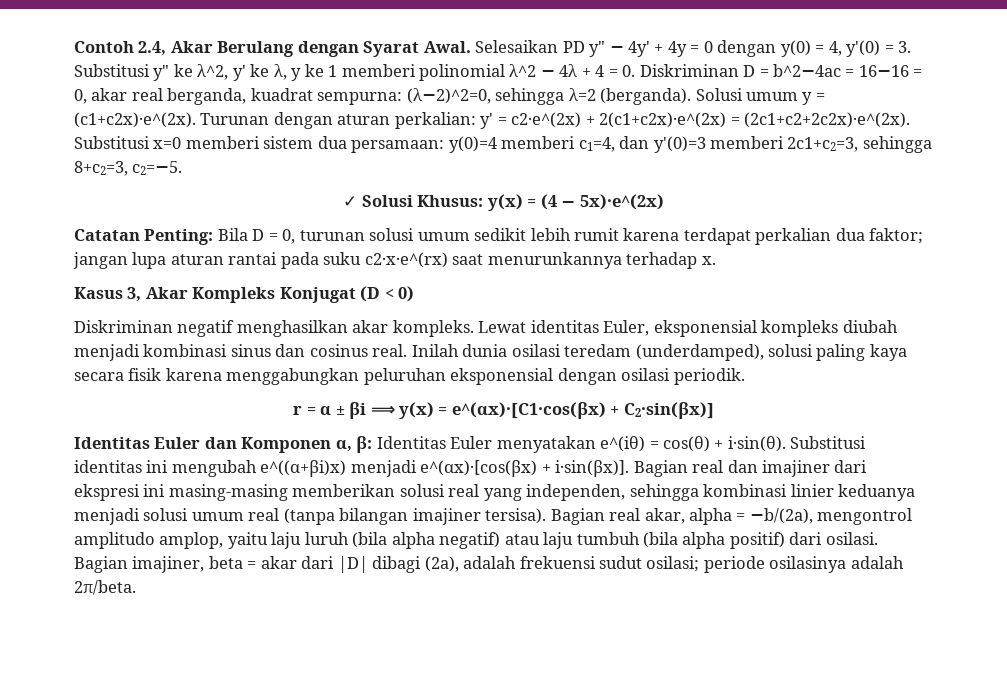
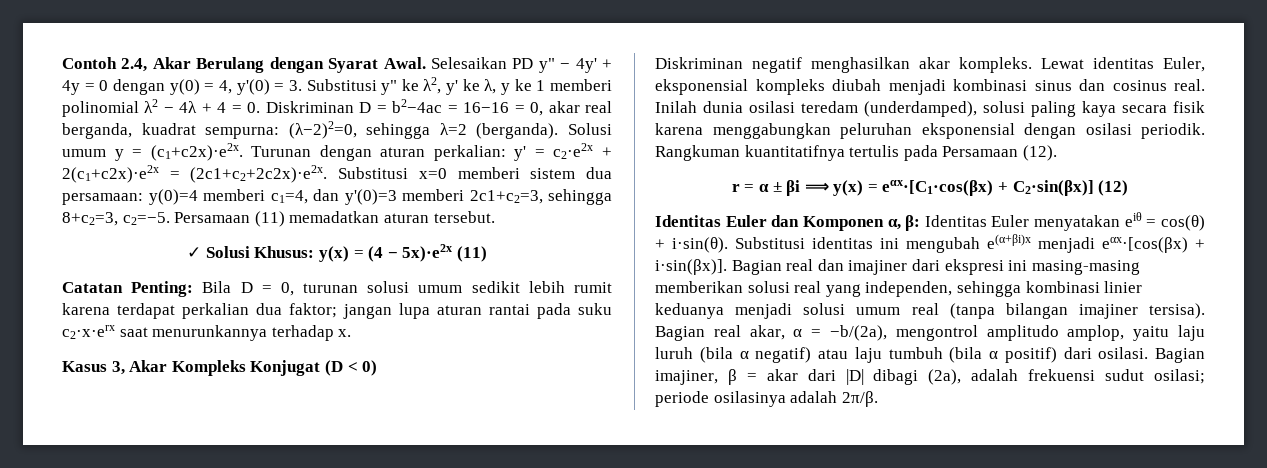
- Selesaikan PD y" − 4y' + 4y = 0 dengan y(0) = 4, y'(0) = 3. Substitusi y" ke λ^2, y' ke λ, y ke 1 memberi polinomial λ^2 − 4λ + 4 = 0. Diskriminan D = b^2−4ac = 16−16 = 0, akar real berganda, kuadrat sempurna: (λ−2)^2=0, sehingga λ=2 (berganda).
+ Selesaikan PD y" − 4y' + 4y = 0 dengan y(0) = 4, y'(0) = 3. Substitusi y" ke λ2, y' ke λ, y ke 1 memberi polinomial λ2 − 4λ + 4 = 0. Diskriminan D = b2−4ac = 16−16 = 0, akar real berganda, kuadrat sempurna: (λ−2)2=0, sehingga λ=2 (berganda).
- Solusi umum y = (c1+c2x)·e^(2x).
+ Solusi umum y = (c1+c2x)·e2x.
- Turunan dengan aturan perkalian: y' = c2·e^(2x) + 2(c1+c2x)·e^(2x) = (2c1+c2+2c2x)·e^(2x).
+ Turunan dengan aturan perkalian: y' = c2·e2x + 2(c1+c2x)·e2x = (2c1+c2+2c2x)·e2x.
+ Persamaan (11) memadatkan aturan tersebut.
- ✓ Solusi Khusus: y(x) = (4 − 5x)·e^(2x)
+ ✓ Solusi Khusus: y(x) = (4 − 5x)·e2x (11)
- Catatan Penting: Bila D = 0, turunan solusi umum sedikit lebih rumit karena terdapat perkalian dua faktor; jangan lupa aturan rantai pada suku c2·x·e^(rx) saat menurunkannya terhadap x.
+ Catatan Penting: Bila D = 0, turunan solusi umum sedikit lebih rumit karena terdapat perkalian dua faktor; jangan lupa aturan rantai pada suku c2·x·erx saat menurunkannya terhadap x.
+ Rangkuman kuantitatifnya tertulis pada Persamaan (12).
- r = α ± βi ⟹ y(x) = e^(αx)·[C1·cos(βx) + C2·sin(βx)]
+ r = α ± βi ⟹ y(x) = eαx·[C1·cos(βx) + C2·sin(βx)] (12)
- Identitas Euler dan Komponen α, β: Identitas Euler menyatakan e^(iθ) = cos(θ) + i·sin(θ).
+ Identitas Euler dan Komponen α, β: Identitas Euler menyatakan eiθ = cos(θ) + i·sin(θ).
- Substitusi identitas ini mengubah e^((α+βi)x) menjadi e^(αx)·[cos(βx) + i·sin(βx)].
+ Substitusi identitas ini mengubah e(α+βi)x menjadi eαx·[cos(βx) + i·sin(βx)].
- Bagian real akar, alpha = −b/(2a), mengontrol amplitudo amplop, yaitu laju luruh (bila alpha negatif) atau laju tumbuh (bila alpha positif) dari osilasi.
+ Bagian real akar, α = −b/(2a), mengontrol amplitudo amplop, yaitu laju luruh (bila α negatif) atau laju tumbuh (bila α positif) dari osilasi.
- Bagian imajiner, beta = akar dari |D| dibagi (2a), adalah frekuensi sudut osilasi; periode osilasinya adalah 2π/beta.
+ Bagian imajiner, β = akar dari |D| dibagi (2a), adalah frekuensi sudut osilasi; periode osilasinya adalah 2π/β.

